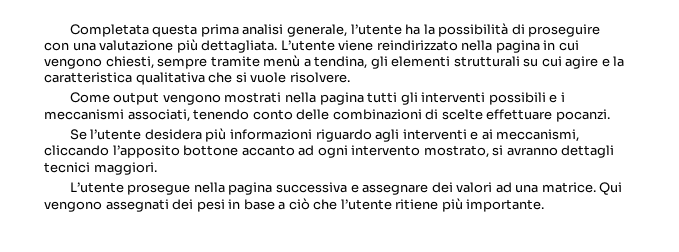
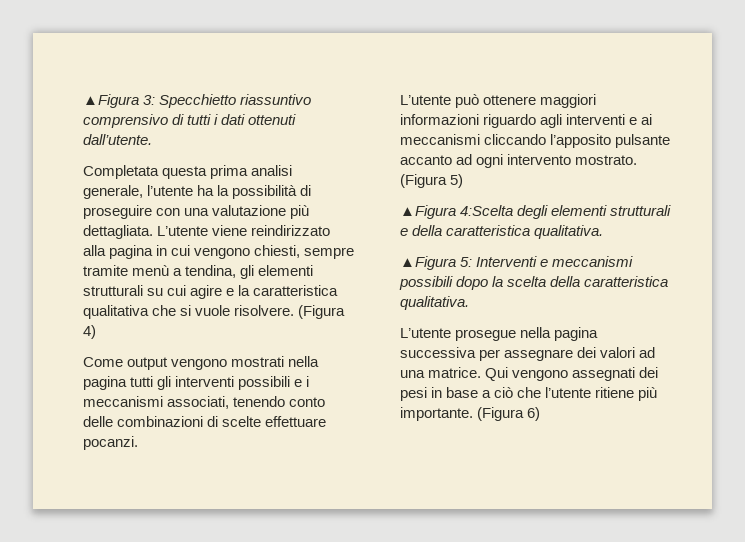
+ ▲Figura 3: Specchietto riassuntivo comprensivo di tutti i dati ottenuti dall’utente.
- L’utente viene reindirizzato nella pagina in cui vengono chiesti, sempre tramite menù a tendina, gli elementi strutturali su cui agire e la caratteristica qualitativa che si vuole risolvere.
+ L’utente viene reindirizzato alla pagina in cui vengono chiesti, sempre tramite menù a tendina, gli elementi strutturali su cui agire e la caratteristica qualitativa che si vuole risolvere. (Figura 4)
- Se l’utente desidera più informazioni riguardo agli interventi e ai meccanismi, cliccando l’apposito bottone accanto ad ogni intervento mostrato, si avranno dettagli tecnici maggiori.
+ L’utente può ottenere maggiori informazioni riguardo agli interventi e ai meccanismi cliccando l’apposito pulsante accanto ad ogni intervento mostrato. (Figura 5)
+ ▲Figura 4:Scelta degli elementi strutturali e della caratteristica qualitativa.
+ ▲Figura 5: Interventi e meccanismi possibili dopo la scelta della caratteristica qualitativa.
- L’utente prosegue nella pagina successiva e assegnare dei valori ad una matrice.
+ L’utente prosegue nella pagina successiva per assegnare dei valori ad una matrice.
+ (Figura 6)

